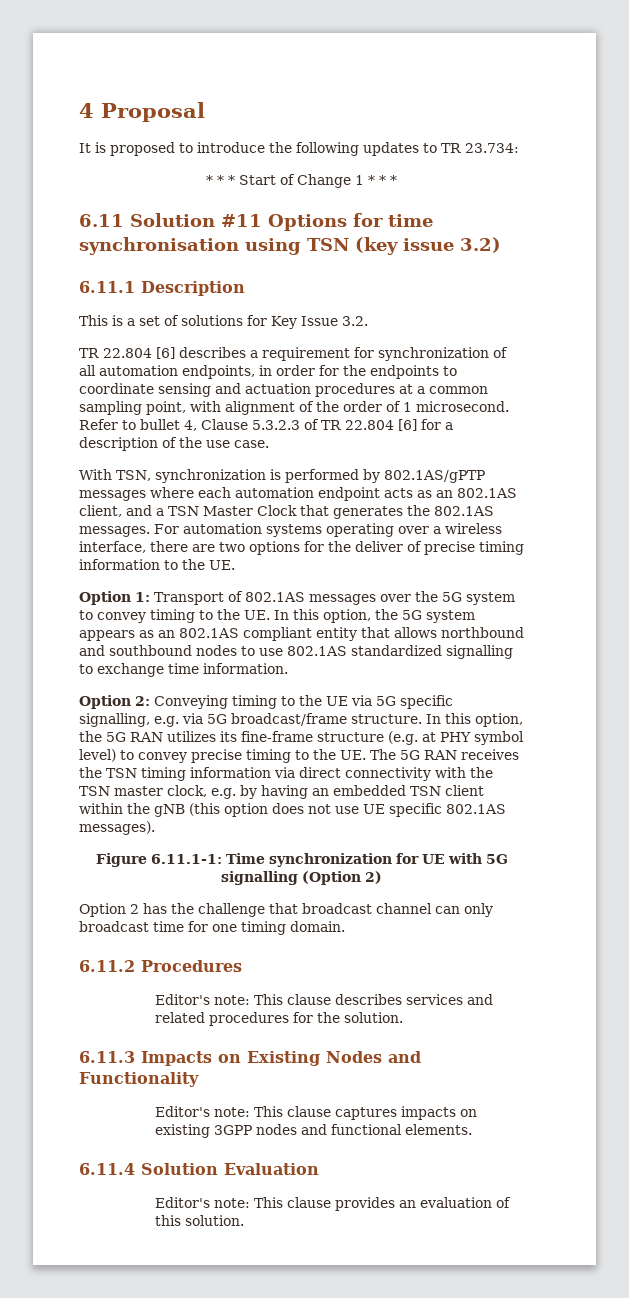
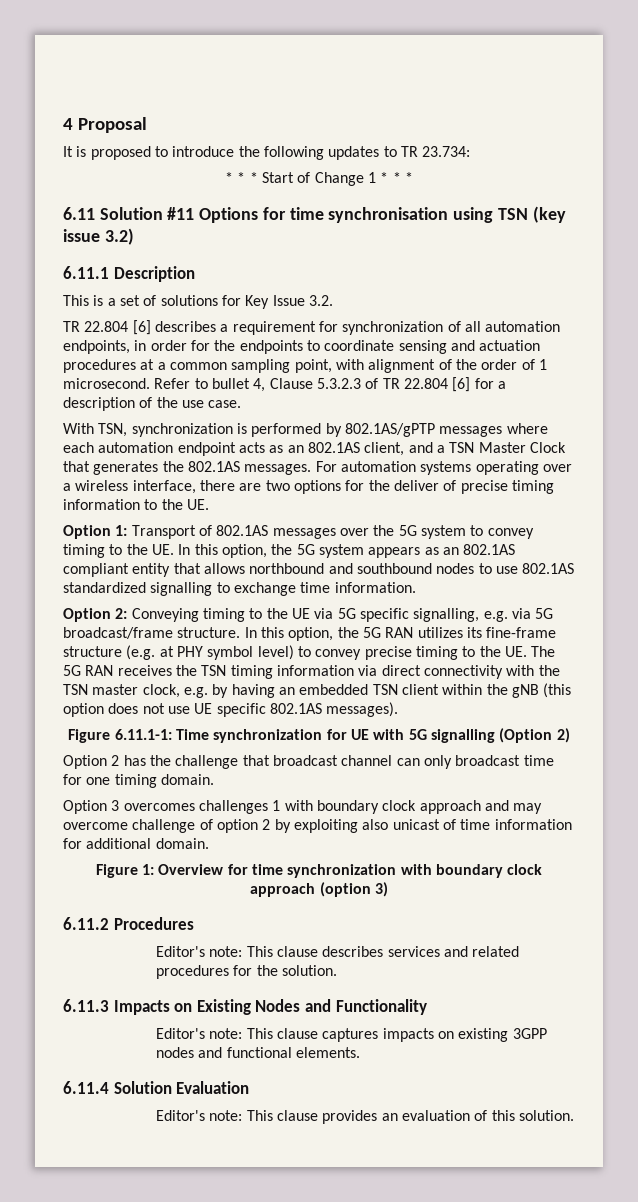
+ Option 3 overcomes challenges 1 with boundary clock approach and may overcome challenge of option 2 by exploiting also unicast of time information for additional domain.
+ Figure 1: Overview for time synchronization with boundary clock approach (option 3)

